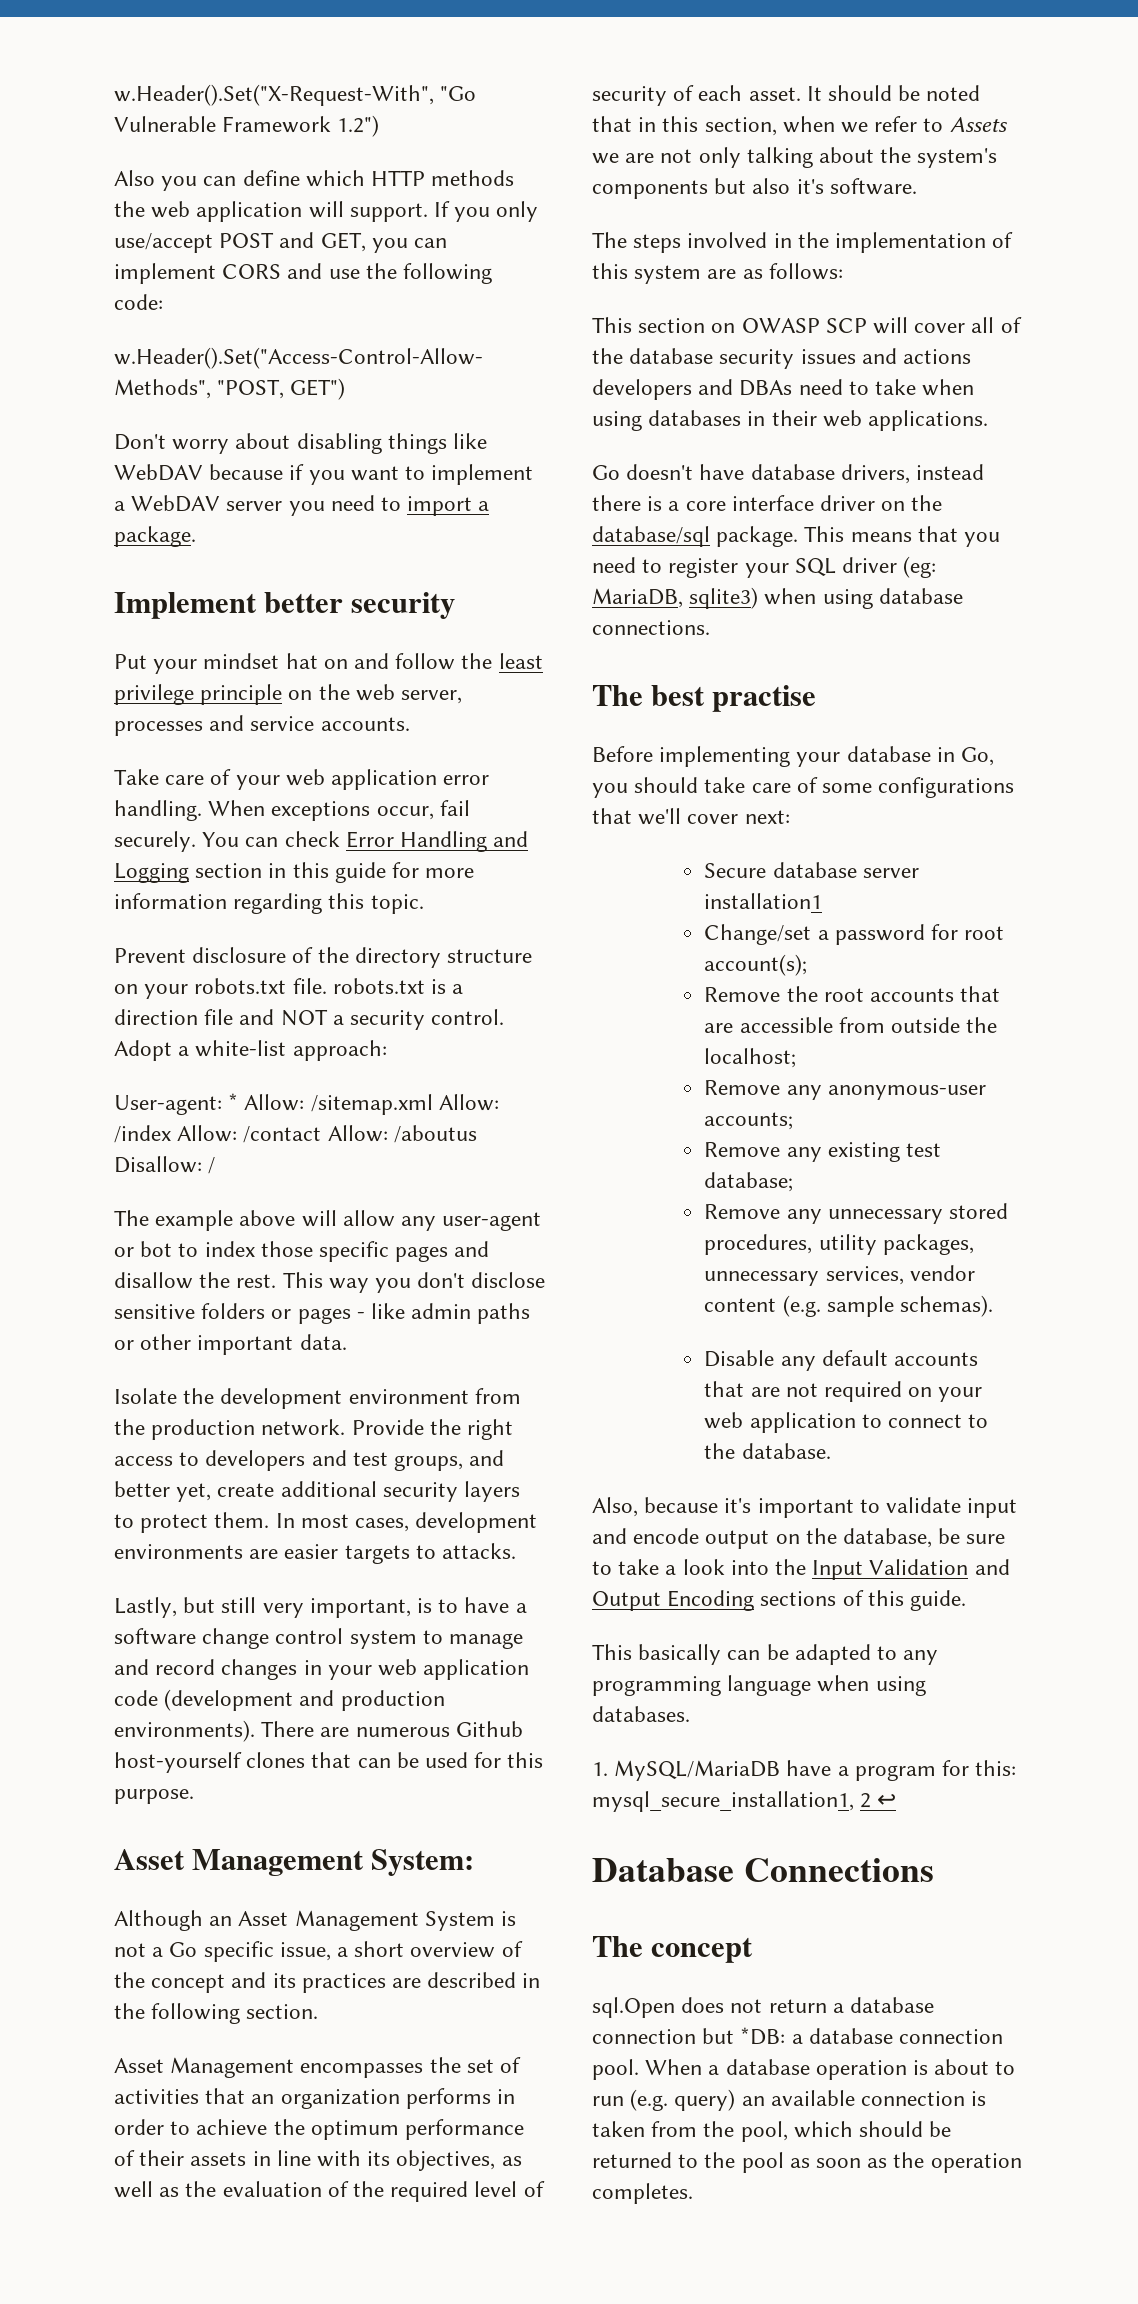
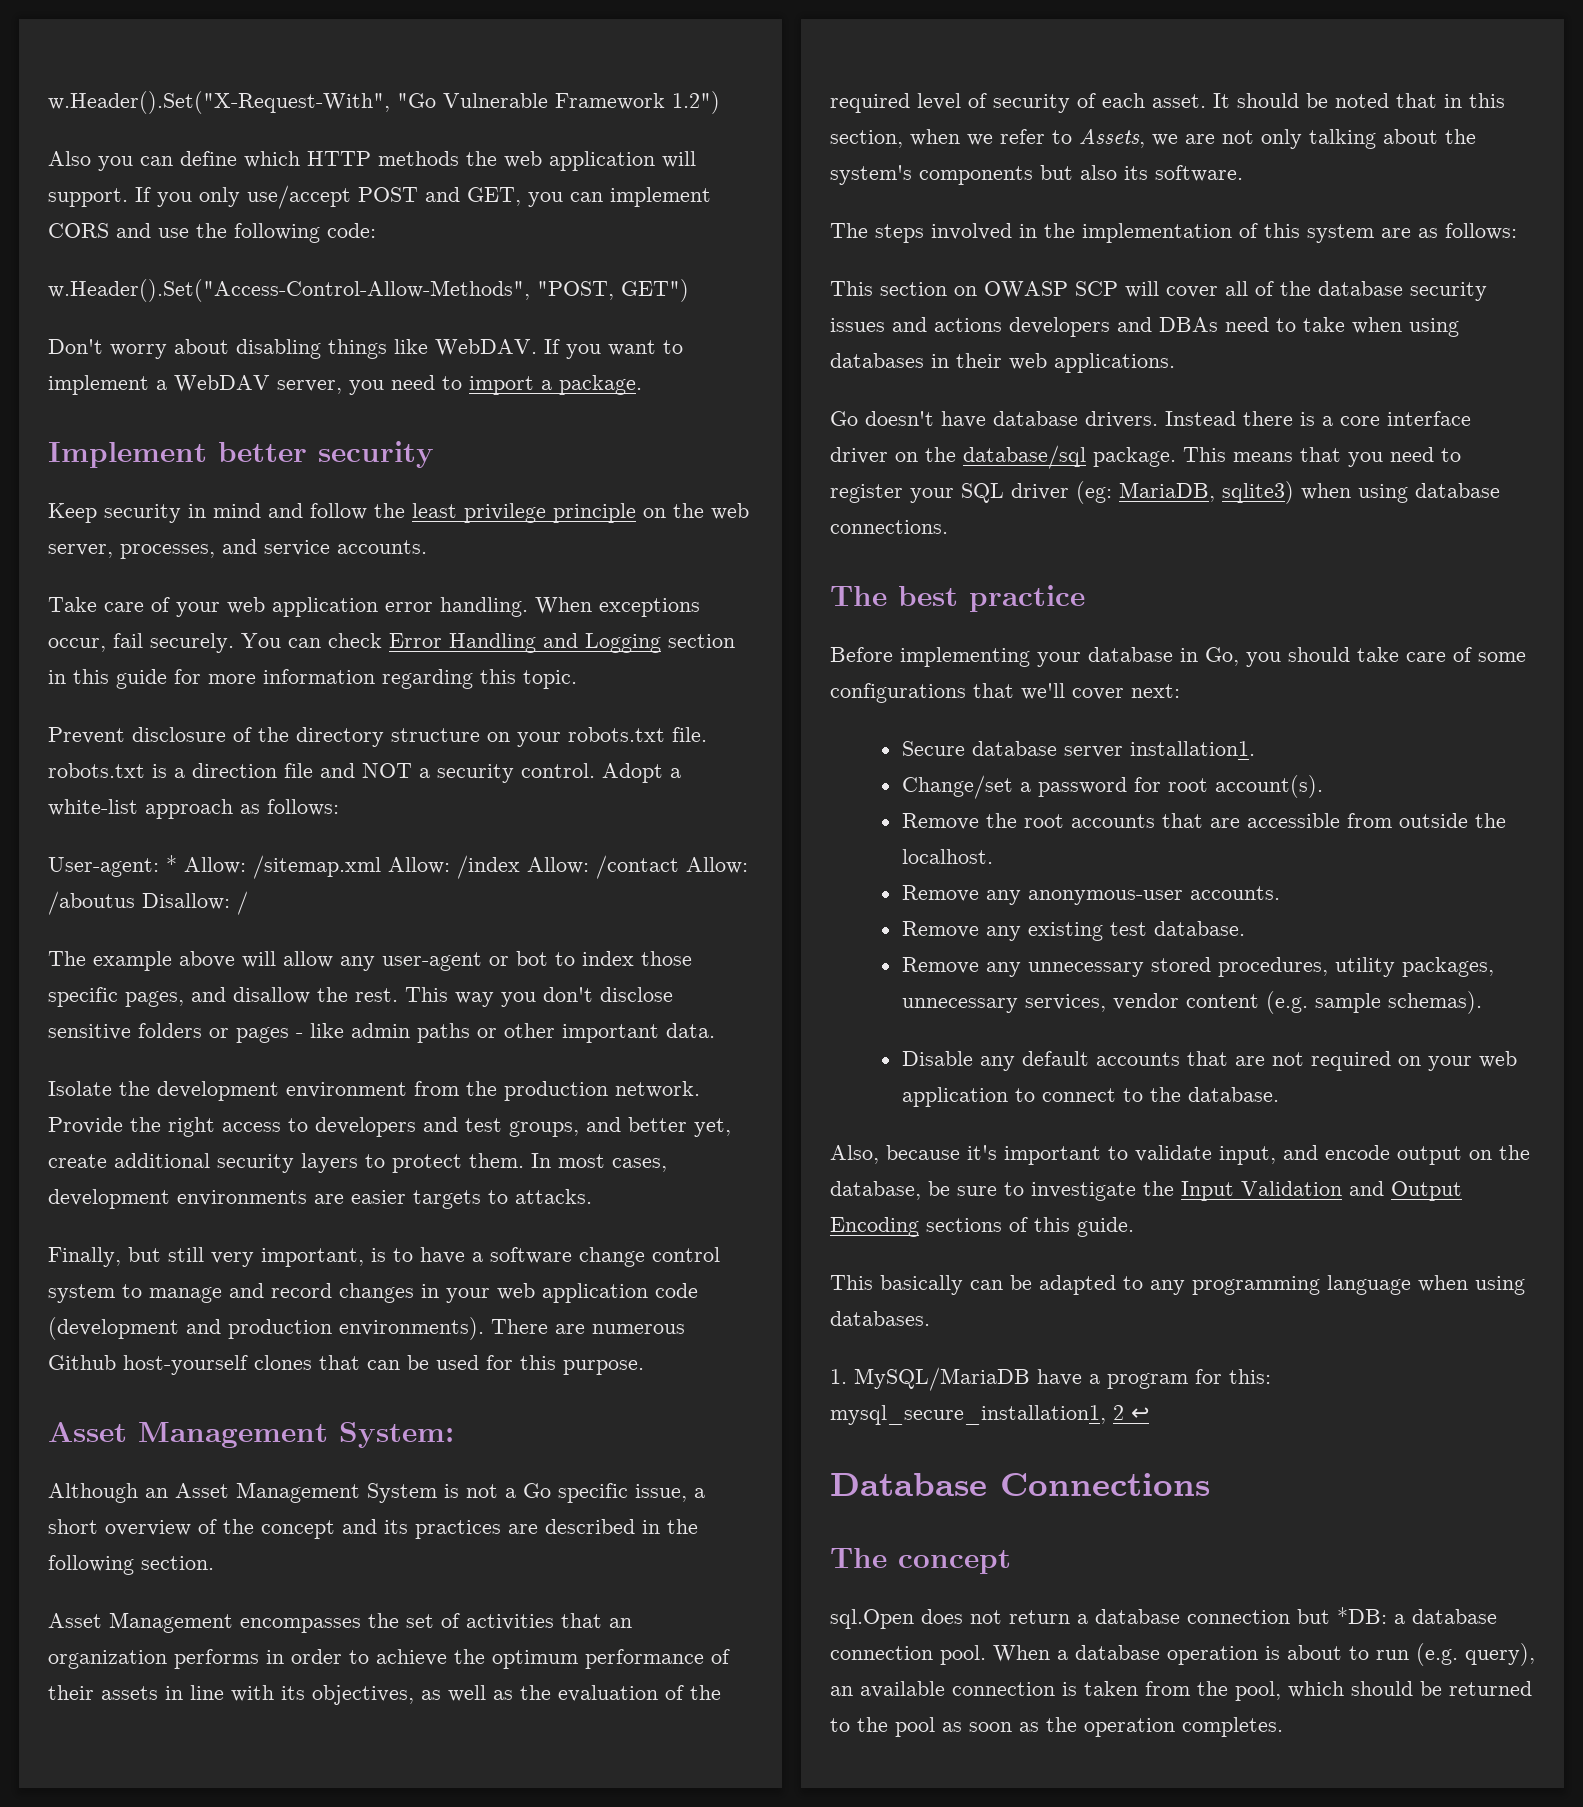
- Don't worry about disabling things like WebDAV because if you want to implement a WebDAV server you need to import a package.
+ Don't worry about disabling things like WebDAV. If you want to implement a WebDAV server, you need to import a package.
- Put your mindset hat on and follow the least privilege principle on the web server, processes and service accounts.
+ Keep security in mind and follow the least privilege principle on the web server, processes, and service accounts.
- Adopt a white-list approach:
+ Adopt a white-list approach as follows:
- The example above will allow any user-agent or bot to index those specific pages and disallow the rest.
+ The example above will allow any user-agent or bot to index those specific pages, and disallow the rest.
- Lastly, but still very important, is to have a software change control system to manage and record changes in your web application code (development and production environments).
+ Finally, but still very important, is to have a software change control system to manage and record changes in your web application code (development and production environments).
- It should be noted that in this section, when we refer to Assets we are not only talking about the system's components but also it's software.
+ It should be noted that in this section, when we refer to Assets, we are not only talking about the system's components but also its software.
- Go doesn't have database drivers, instead there is a core interface driver on the database/sql package.
+ Go doesn't have database drivers. Instead there is a core interface driver on the database/sql package.
- The best practise
+ The best practice
- Secure database server installation1
+ Secure database server installation1.
- Change/set a password for root account(s);
+ Change/set a password for root account(s).
- Remove the root accounts that are accessible from outside the localhost;
+ Remove the root accounts that are accessible from outside the localhost.
- Remove any anonymous-user accounts;
+ Remove any anonymous-user accounts.
- Remove any existing test database;
+ Remove any existing test database.
- Also, because it's important to validate input and encode output on the database, be sure to take a look into the Input Validation and Output Encoding sections of this guide.
+ Also, because it's important to validate input, and encode output on the database, be sure to investigate the Input Validation and Output Encoding sections of this guide.
- When a database operation is about to run (e.g. query) an available connection is taken from the pool, which should be returned to the pool as soon as the operation completes.
+ When a database operation is about to run (e.g. query), an available connection is taken from the pool, which should be returned to the pool as soon as the operation completes.

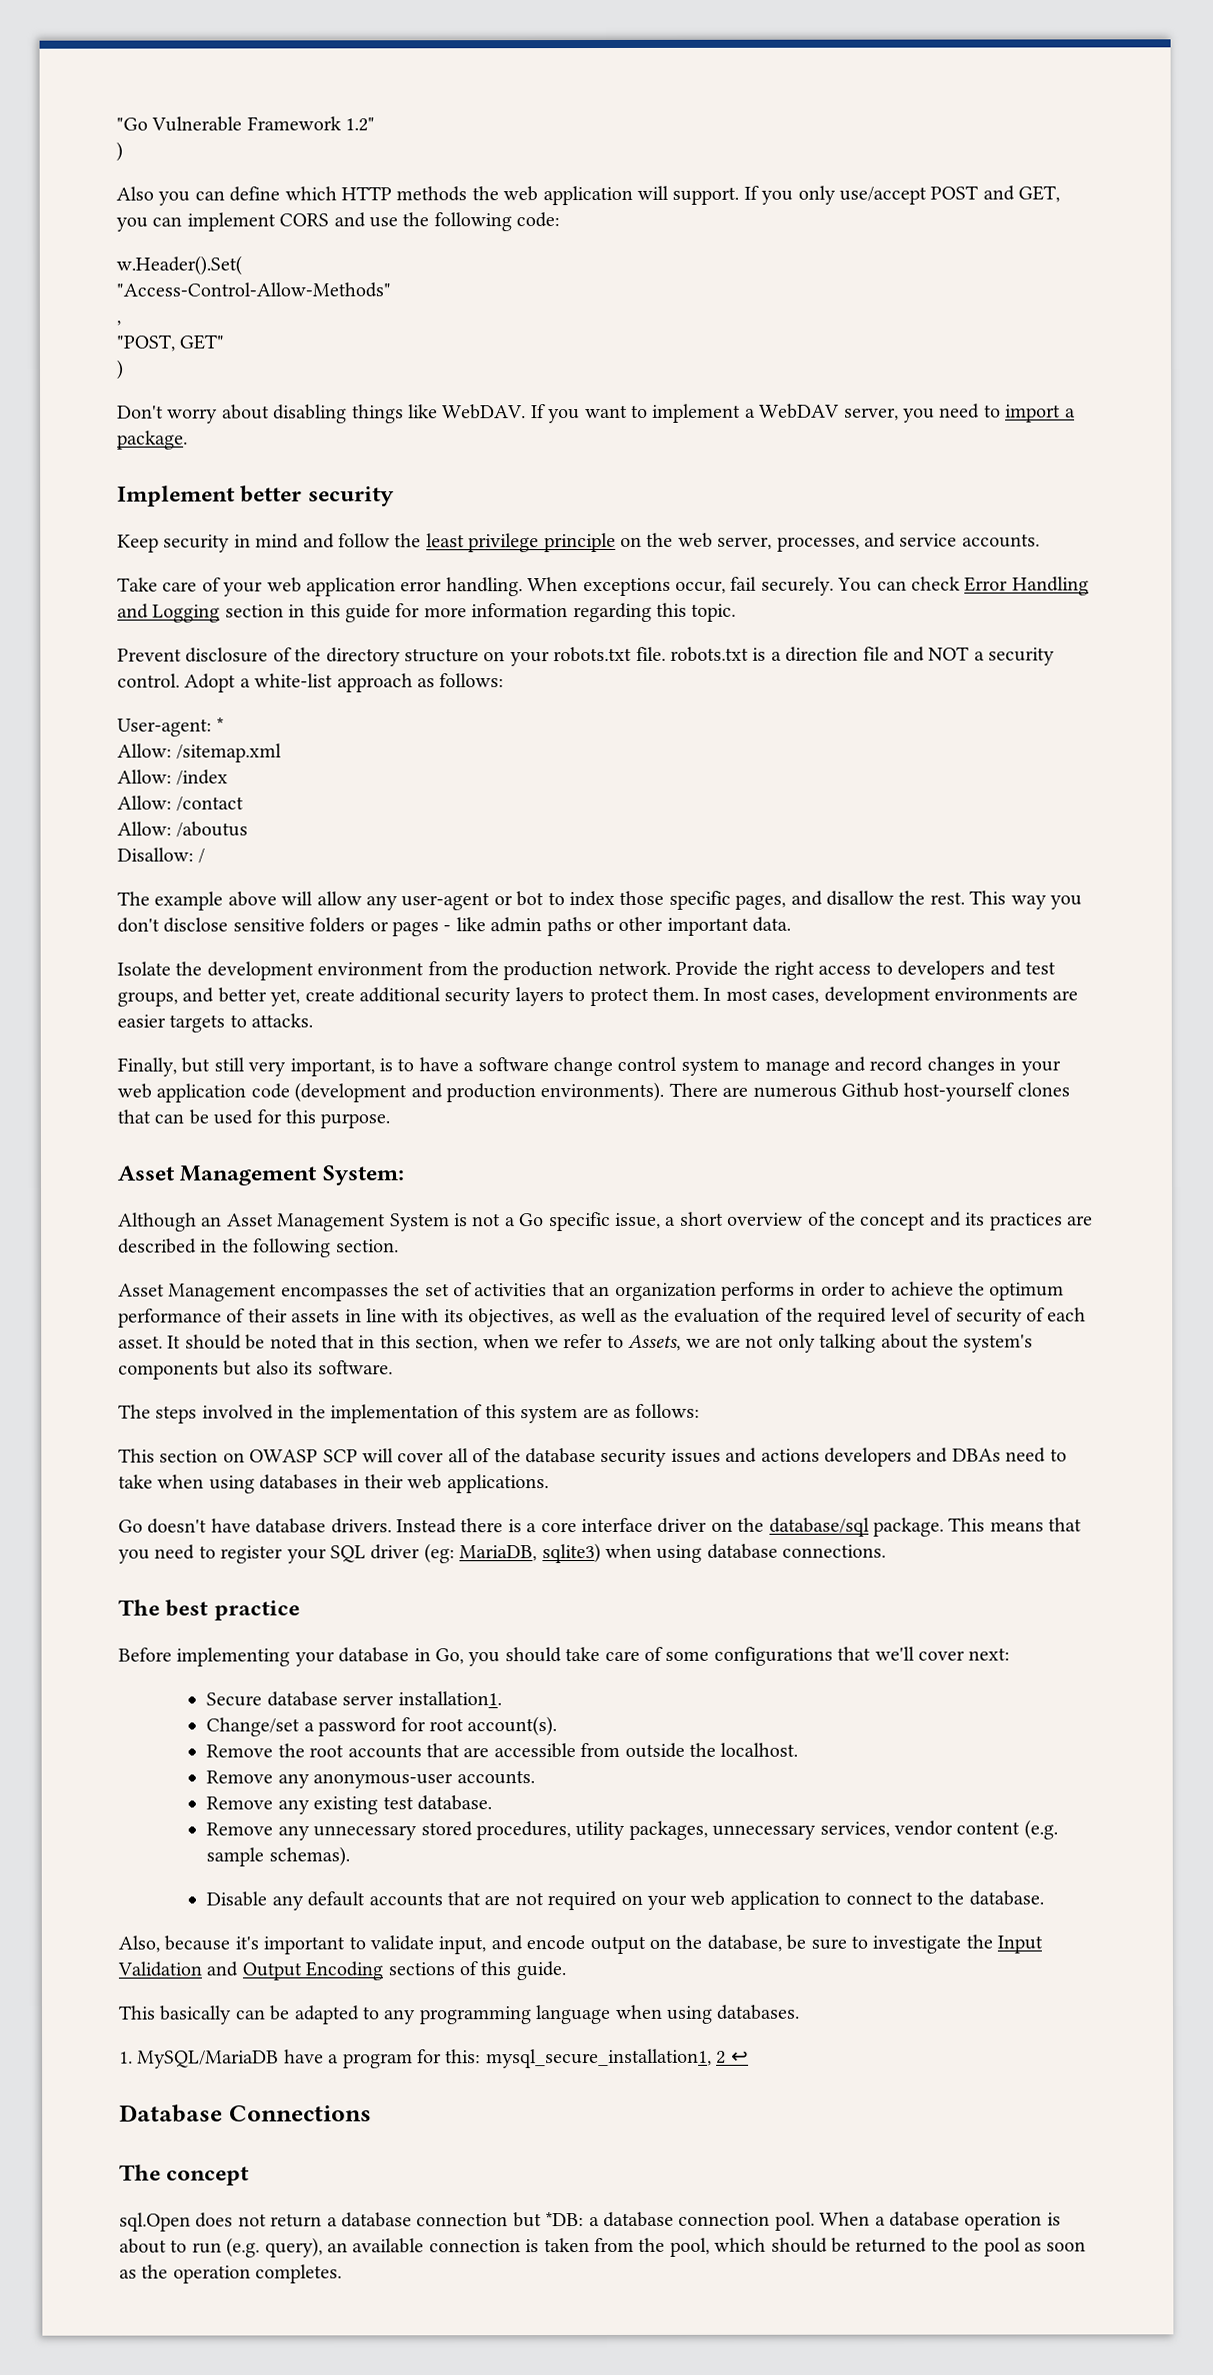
- w.Header().Set("X-Request-With", "Go Vulnerable Framework 1.2")
+ "Go Vulnerable Framework 1.2"
+ )
- w.Header().Set("Access-Control-Allow-Methods", "POST, GET")
+ w.Header().Set(
+ "Access-Control-Allow-Methods"
+ ,
+ "POST, GET"
+ )
- User-agent: * Allow: /sitemap.xml Allow: /index Allow: /contact Allow: /aboutus Disallow: /
+ User-agent: *
+ Allow: /sitemap.xml
+ Allow: /index
+ Allow: /contact
+ Allow: /aboutus
+ Disallow: /

